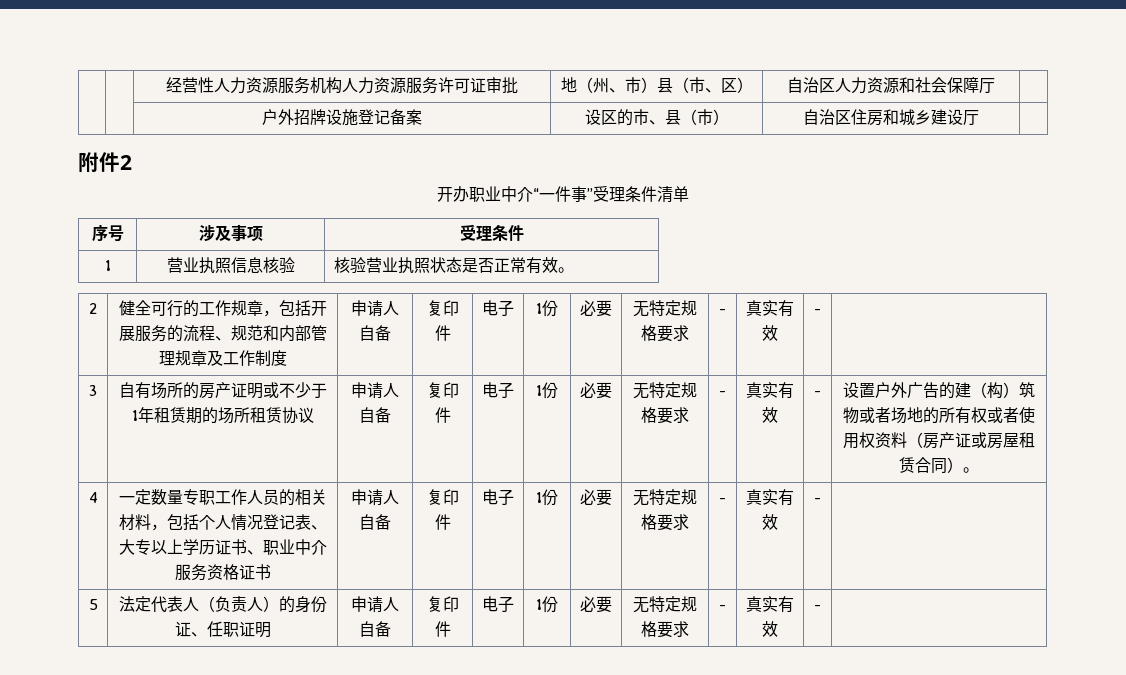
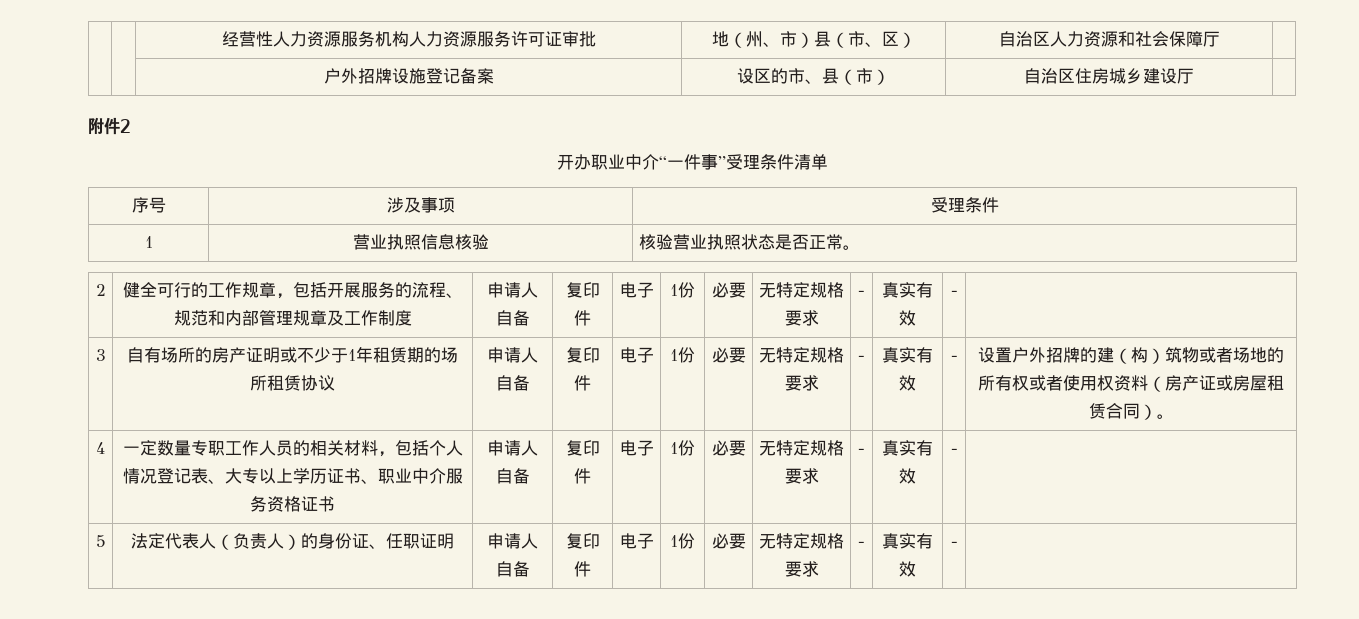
- | | 户外招牌设施登记备案 | 设区的市、县（市） | 自治区住房和城乡建设厅 |
+ | | 户外招牌设施登记备案 | 设区的市、县（市） | 自治区住房城乡建设厅 |
- 1 | 营业执照信息核验 | 核验营业执照状态是否正常有效。
+ 1 | 营业执照信息核验 | 核验营业执照状态是否正常。
- 设置户外广告的建（构）筑物或者场地的所有权或者使用权资料（房产证或房屋租赁合同）。
+ 设置户外招牌的建（构）筑物或者场地的所有权或者使用权资料（房产证或房屋租赁合同）。

